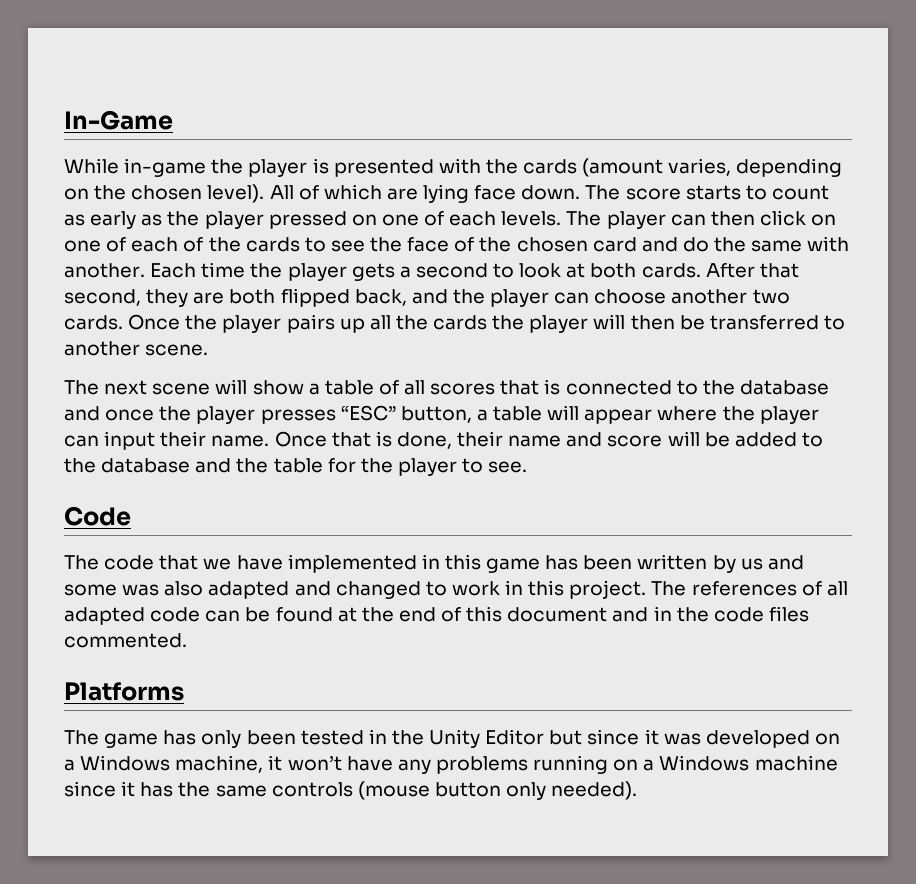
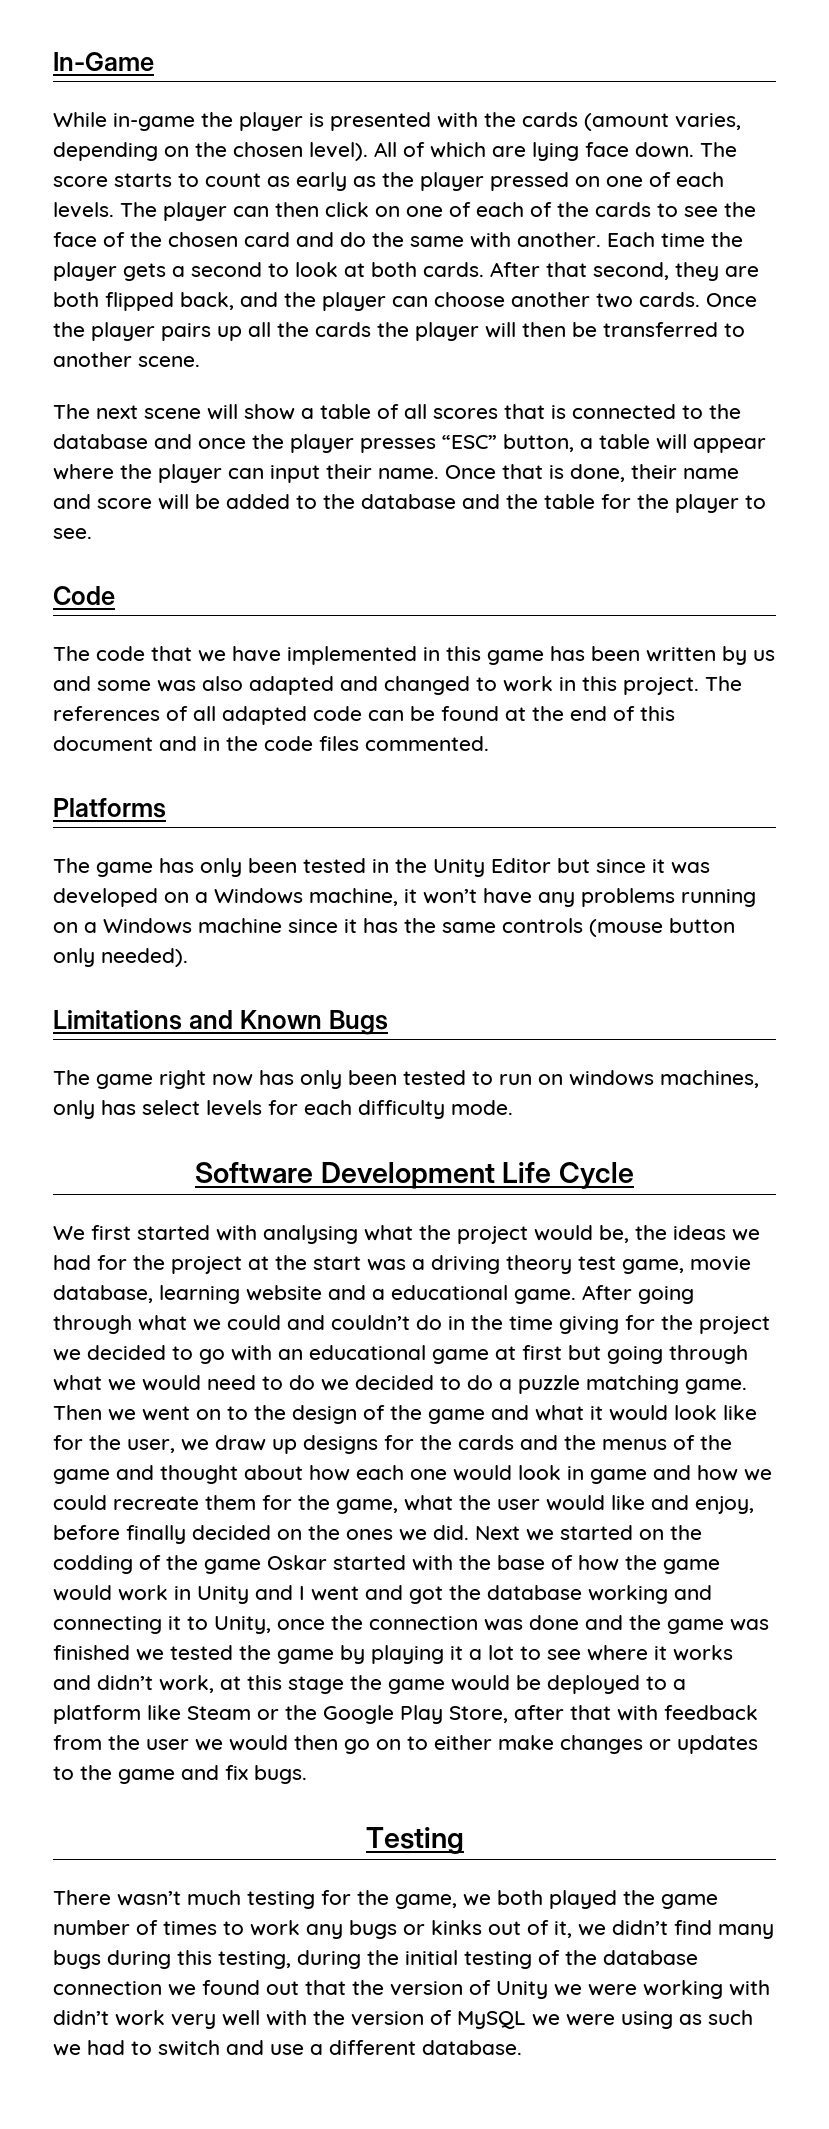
+ Limitations and Known Bugs
+ The game right now has only been tested to run on windows machines, only has select levels for each difficulty mode.
+ Software Development Life Cycle
+ We first started with analysing what the project would be, the ideas we had for the project at the start was a driving theory test game, movie database, learning website and a educational game. After going through what we could and couldn’t do in the time giving for the project we decided to go with an educational game at first but going through what we would need to do we decided to do a puzzle matching game. Then we went on to the design of the game and what it would look like for the user, we draw up designs for the cards and the menus of the game and thought about how each one would look in game and how we could recreate them for the game, what the user would like and enjoy, before finally decided on the ones we did. Next we started on the codding of the game Oskar started with the base of how the game would work in Unity and I went and got the database working and connecting it to Unity, once the connection was done and the game was finished we tested the game by playing it a lot to see where it works and didn’t work, at this stage the game would be deployed to a platform like Steam or the Google Play Store, after that with feedback from the user we would then go on to either make changes or updates to the game and fix bugs.
+ Testing
+ There wasn’t much testing for the game, we both played the game number of times to work any bugs or kinks out of it, we didn’t find many bugs during this testing, during the initial testing of the database connection we found out that the version of Unity we were working with didn’t work very well with the version of MySQL we were using as such we had to switch and use a different database.

